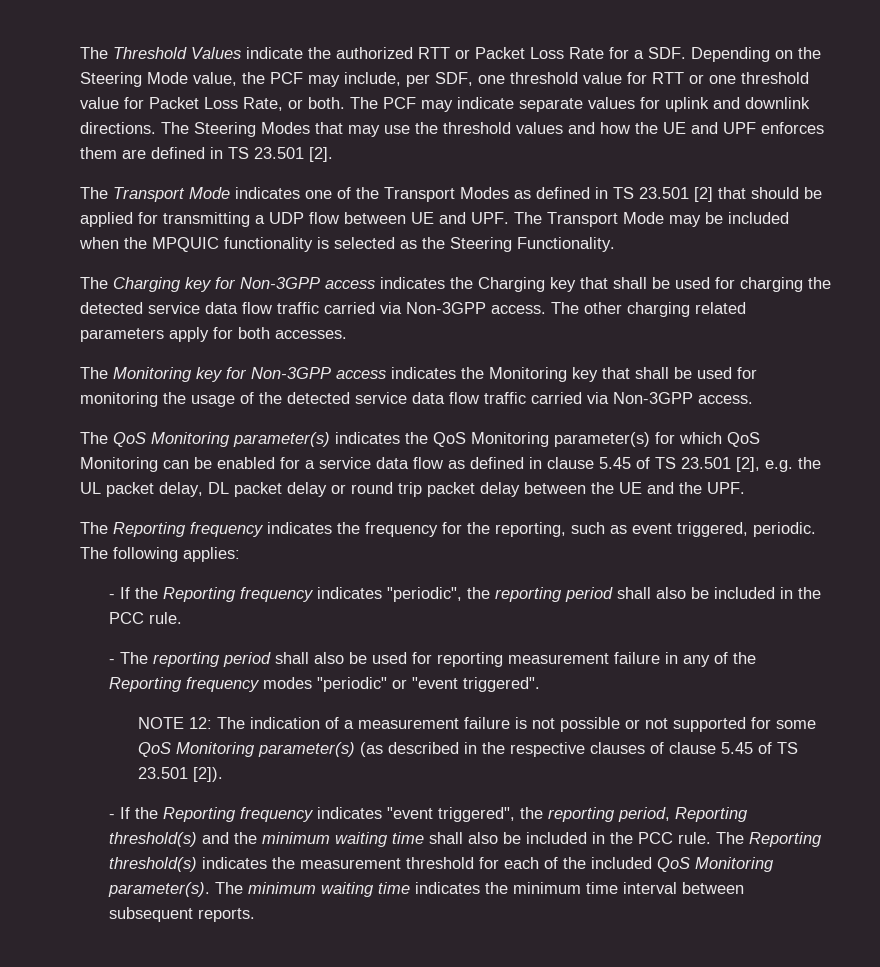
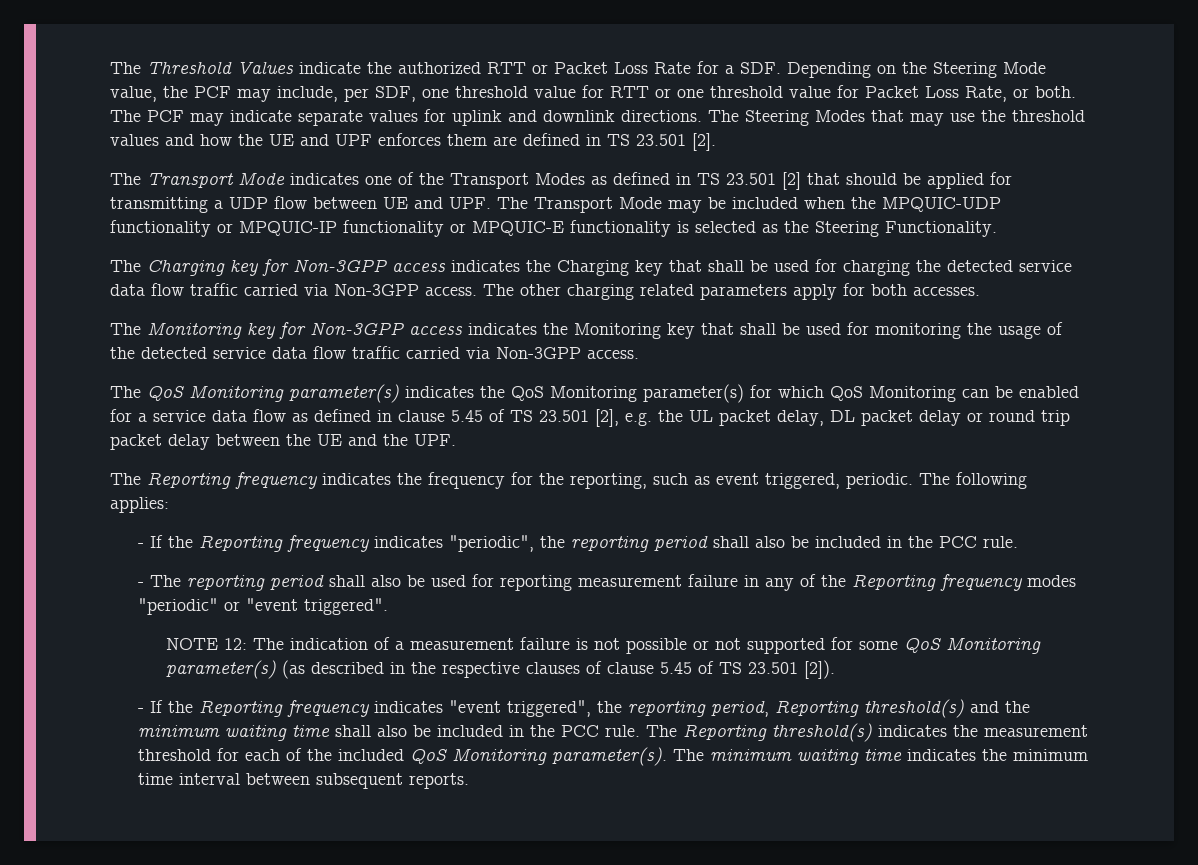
- The Transport Mode indicates one of the Transport Modes as defined in TS 23.501 [2] that should be applied for transmitting a UDP flow between UE and UPF. The Transport Mode may be included when the MPQUIC functionality is selected as the Steering Functionality.
+ The Transport Mode indicates one of the Transport Modes as defined in TS 23.501 [2] that should be applied for transmitting a UDP flow between UE and UPF. The Transport Mode may be included when the MPQUIC-UDP functionality or MPQUIC-IP functionality or MPQUIC-E functionality is selected as the Steering Functionality.

